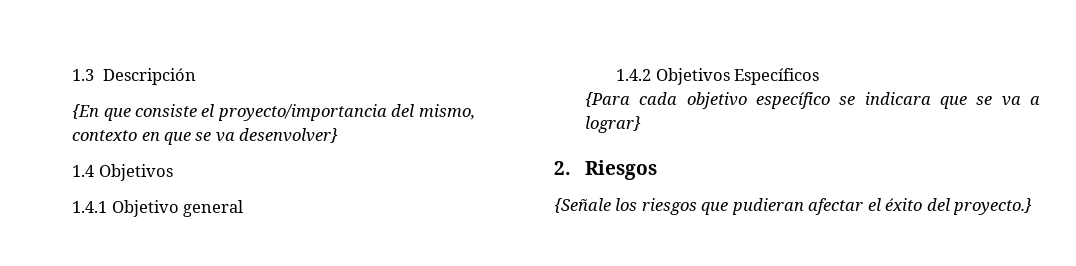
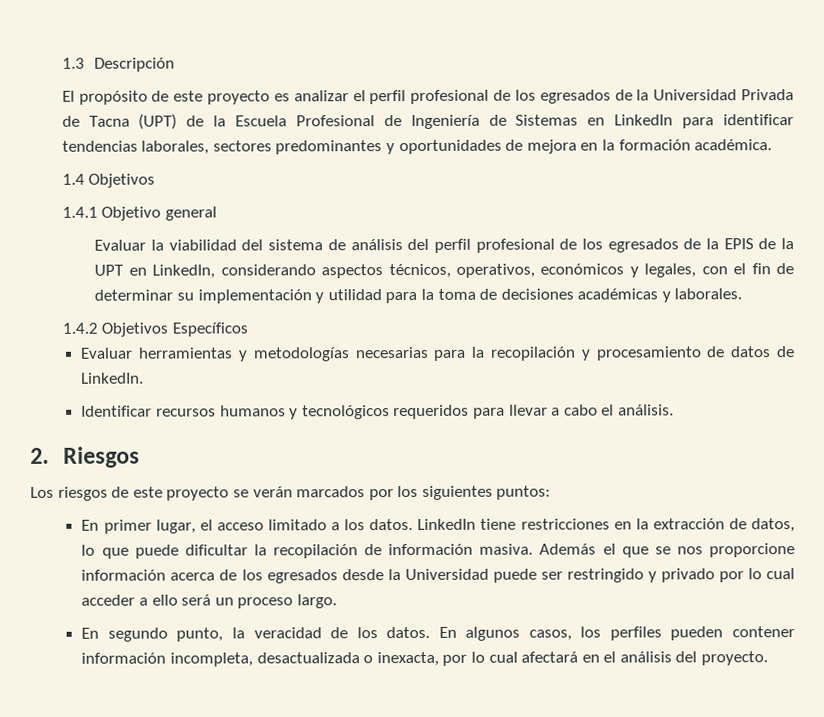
- {En que consiste el proyecto/importancia del mismo, contexto en que se va desenvolver}
+ El propósito de este proyecto es analizar el perfil profesional de los egresados de la Universidad Privada de Tacna (UPT) de la Escuela Profesional de Ingeniería de Sistemas en LinkedIn para identificar tendencias laborales, sectores predominantes y oportunidades de mejora en la formación académica.
+ Evaluar la viabilidad del sistema de análisis del perfil profesional de los egresados de la EPIS de la UPT en LinkedIn, considerando aspectos técnicos, operativos, económicos y legales, con el fin de determinar su implementación y utilidad para la toma de decisiones académicas y laborales.
  1.4.2 Objetivos Específicos
- {Para cada objetivo específico se indicara que se va a lograr}
+ Evaluar herramientas y metodologías necesarias para la recopilación y procesamiento de datos de LinkedIn.
+ Identificar recursos humanos y tecnológicos requeridos para llevar a cabo el análisis.
  2. Riesgos
- {Señale los riesgos que pudieran afectar el éxito del proyecto.}
+ Los riesgos de este proyecto se verán marcados por los siguientes puntos:
+ En primer lugar, el acceso limitado a los datos. LinkedIn tiene restricciones en la extracción de datos, lo que puede dificultar la recopilación de información masiva. Además el que se nos proporcione información acerca de los egresados desde la Universidad puede ser restringido y privado por lo cual acceder a ello será un proceso largo.
+ En segundo punto, la veracidad de los datos. En algunos casos, los perfiles pueden contener información incompleta, desactualizada o inexacta, por lo cual afectará en el análisis del proyecto.

